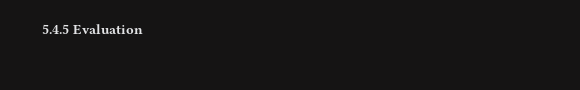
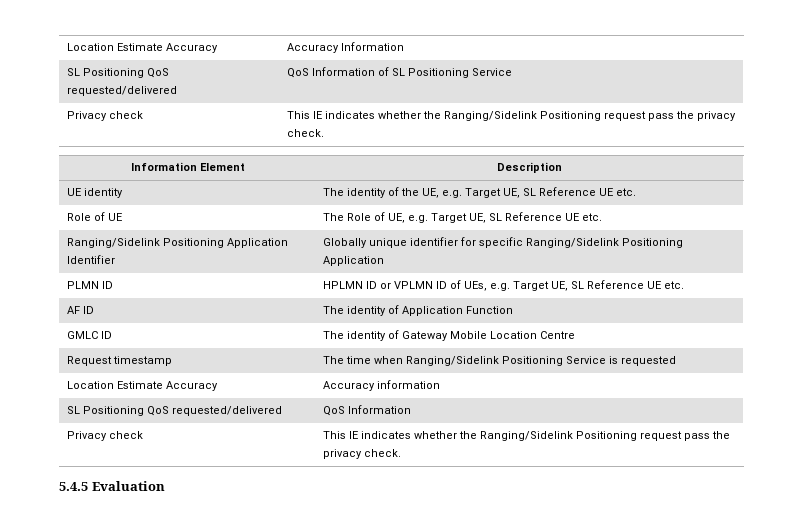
+ Location Estimate Accuracy | Accuracy Information
+ SL Positioning QoS requested/delivered | QoS Information of SL Positioning Service
+ Privacy check | This IE indicates whether the Ranging/Sidelink Positioning request pass the privacy check.
+ Information Element | Description
+ UE identity | The identity of the UE, e.g. Target UE, SL Reference UE etc.
+ Role of UE | The Role of UE, e.g. Target UE, SL Reference UE etc.
+ Ranging/Sidelink Positioning Application Identifier | Globally unique identifier for specific Ranging/Sidelink Positioning Application
+ PLMN ID | HPLMN ID or VPLMN ID of UEs, e.g. Target UE, SL Reference UE etc.
+ AF ID | The identity of Application Function
+ GMLC ID | The identity of Gateway Mobile Location Centre
+ Request timestamp | The time when Ranging/Sidelink Positioning Service is requested
+ Location Estimate Accuracy | Accuracy information
+ SL Positioning QoS requested/delivered | QoS Information
+ Privacy check | This IE indicates whether the Ranging/Sidelink Positioning request pass the privacy check.

